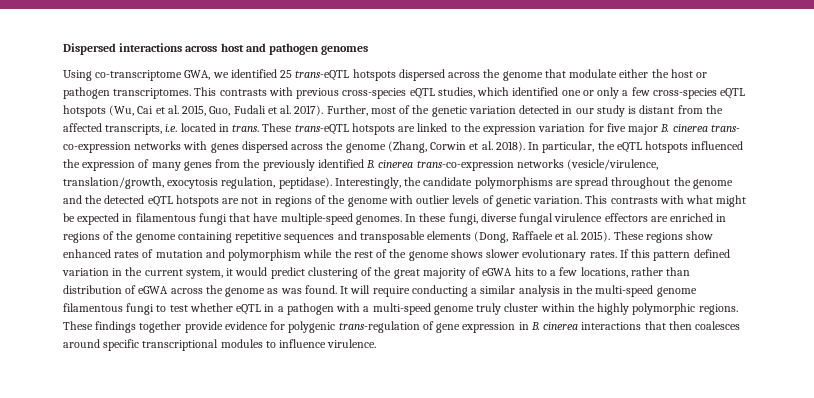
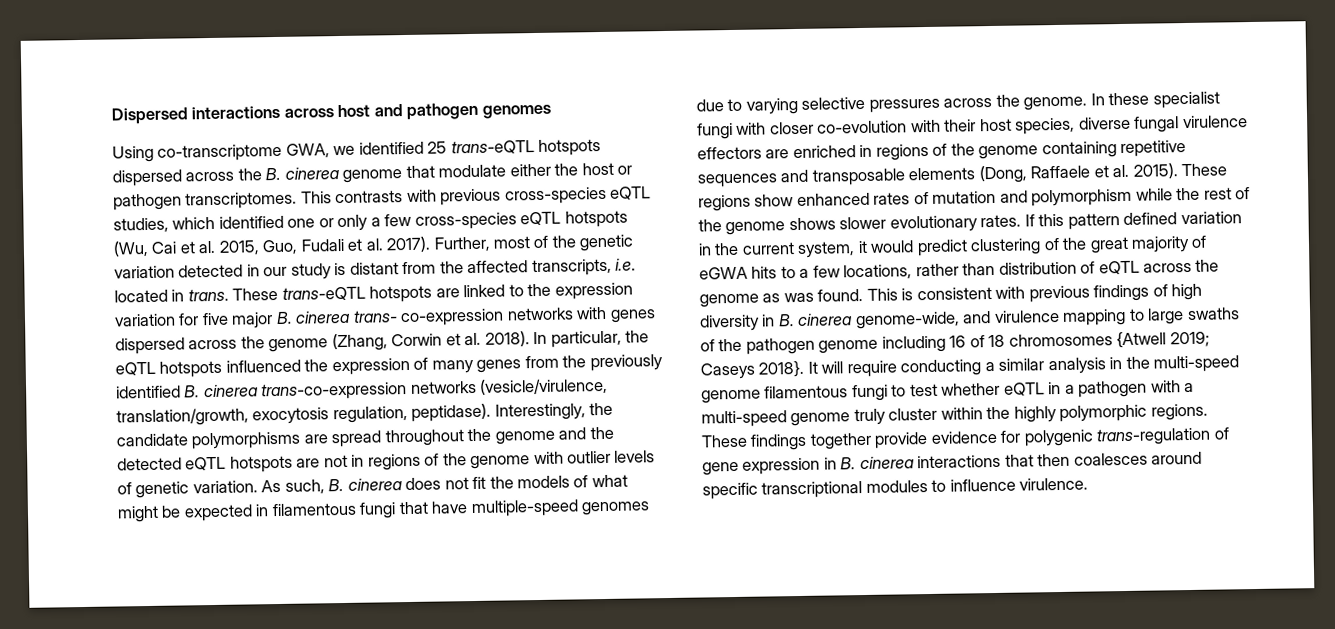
- Using co-transcriptome GWA, we identified 25 trans-eQTL hotspots dispersed across the genome that modulate either the host or pathogen transcriptomes.
+ Using co-transcriptome GWA, we identified 25 trans-eQTL hotspots dispersed across the B. cinerea genome that modulate either the host or pathogen transcriptomes.
- This contrasts with what might be expected in filamentous fungi that have multiple-speed genomes. In these fungi, diverse fungal virulence effectors are enriched in regions of the genome containing repetitive sequences and transposable elements (Dong, Raffaele et al. 2015).
+ As such, B. cinerea does not fit the models of what might be expected in filamentous fungi that have multiple-speed genomes due to varying selective pressures across the genome. In these specialist fungi with closer co-evolution with their host species, diverse fungal virulence effectors are enriched in regions of the genome containing repetitive sequences and transposable elements (Dong, Raffaele et al. 2015).
- If this pattern defined variation in the current system, it would predict clustering of the great majority of eGWA hits to a few locations, rather than distribution of eGWA across the genome as was found.
+ If this pattern defined variation in the current system, it would predict clustering of the great majority of eGWA hits to a few locations, rather than distribution of eQTL across the genome as was found.
+ This is consistent with previous findings of high diversity in B. cinerea genome-wide, and virulence mapping to large swaths of the pathogen genome including 16 of 18 chromosomes {Atwell 2019; Caseys 2018}.

